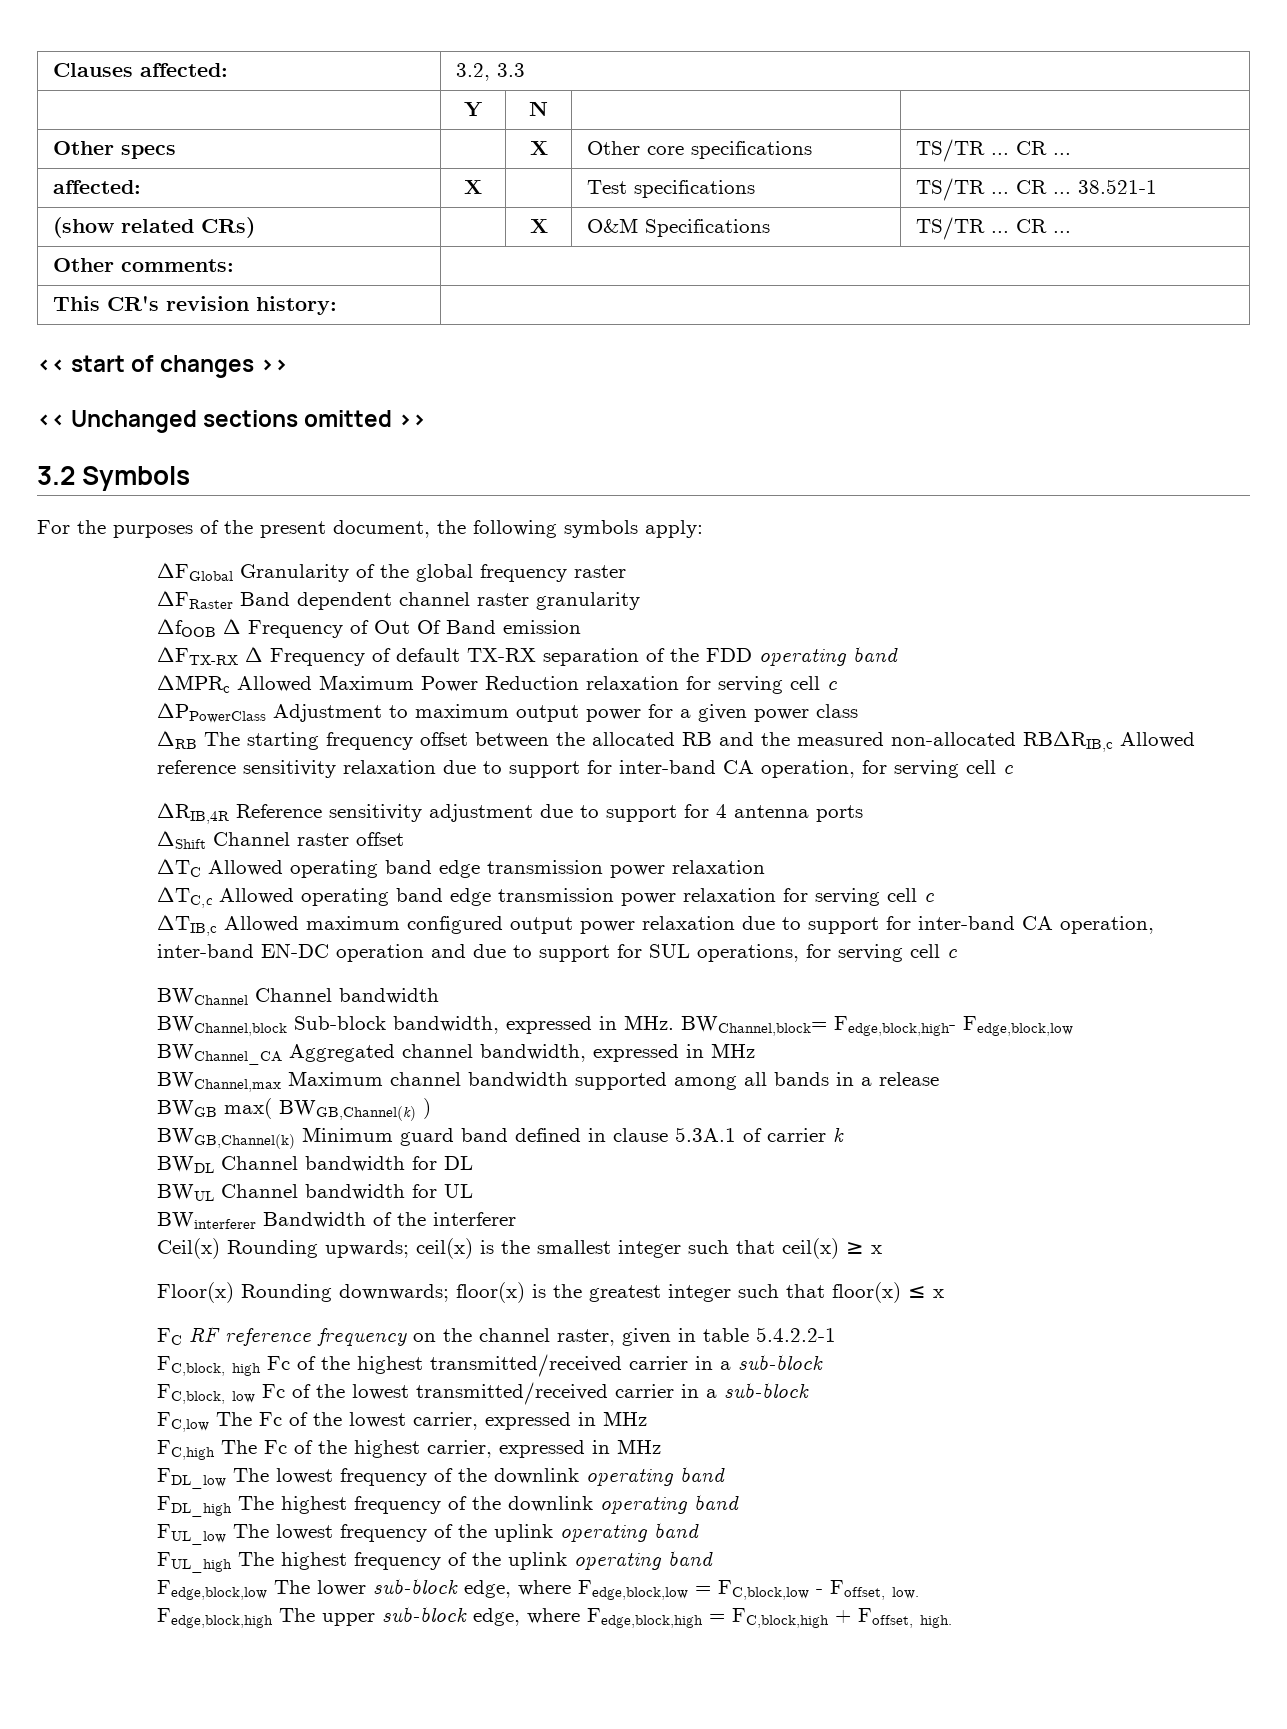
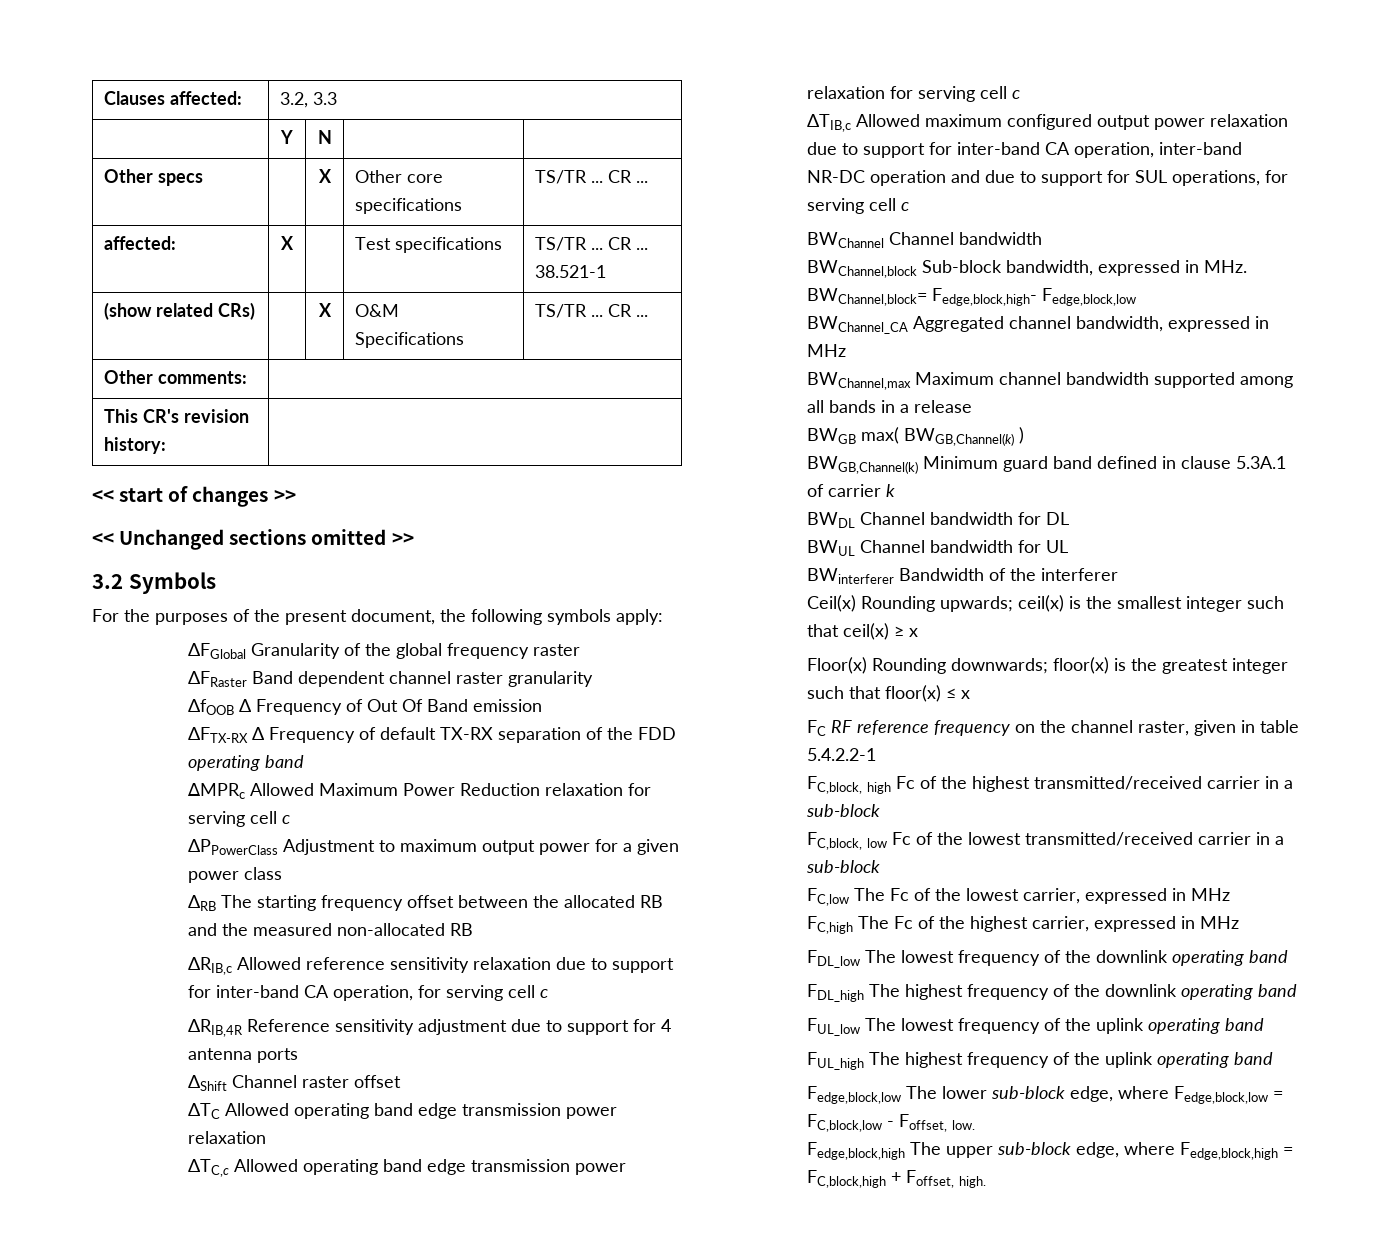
- ΔRB The starting frequency offset between the allocated RB and the measured non-allocated RBΔRIB,c Allowed reference sensitivity relaxation due to support for inter-band CA operation, for serving cell c
+ ΔRB The starting frequency offset between the allocated RB and the measured non-allocated RB
+ ΔRIB,c Allowed reference sensitivity relaxation due to support for inter-band CA operation, for serving cell c
- ΔTIB,c Allowed maximum configured output power relaxation due to support for inter-band CA operation, inter-band EN-DC operation and due to support for SUL operations, for serving cell c
+ ΔTIB,c Allowed maximum configured output power relaxation due to support for inter-band CA operation, inter-band NR-DC operation and due to support for SUL operations, for serving cell c

